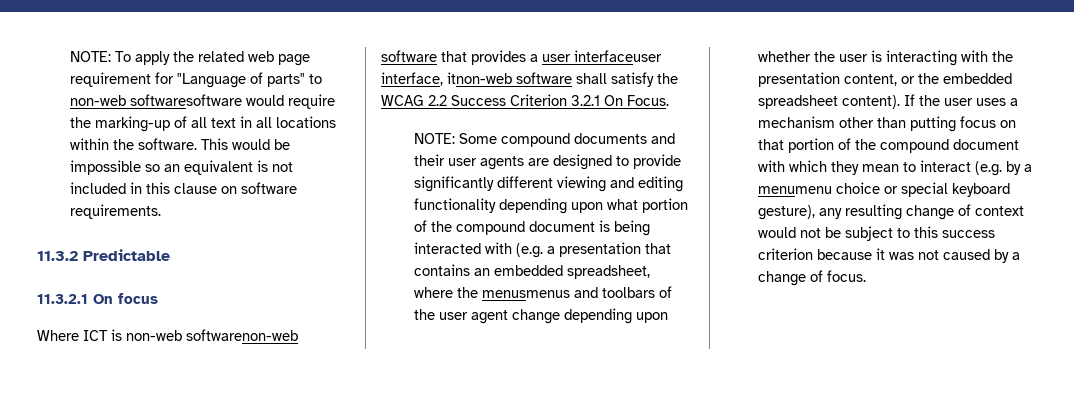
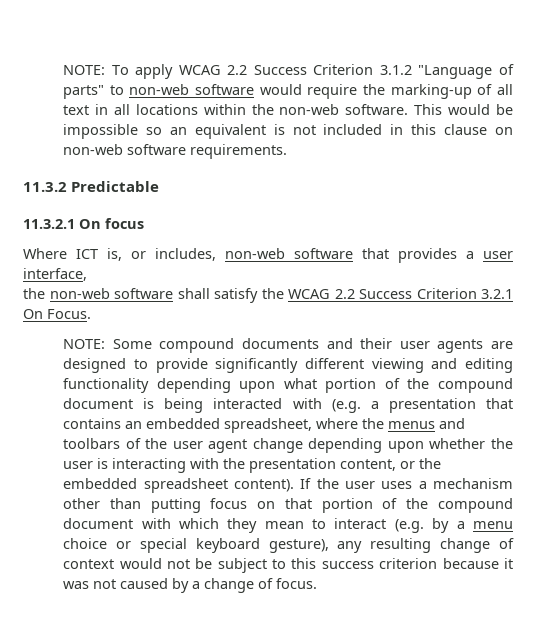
- NOTE: To apply the related web page requirement for "Language of parts" to non-web softwaresoftware would require the marking-up of all text in all locations within the software.
+ NOTE: To apply WCAG 2.2 Success Criterion 3.1.2 "Language of parts" to non-web software would require the marking-up of all text in all locations within the non-web software.
- This would be impossible so an equivalent is not included in this clause on software requirements.
+ This would be impossible so an equivalent is not included in this clause on non-web software requirements.
- Where ICT is non-web softwarenon-web software that provides a user interfaceuser interface, itnon-web software shall satisfy the WCAG 2.2 Success Criterion 3.2.1 On Focus.
+ Where ICT is, or includes, non-web software that provides a user interface,
+ the non-web software shall satisfy the WCAG 2.2 Success Criterion 3.2.1 On Focus.
- Some compound documents and their user agents are designed to provide significantly different viewing and editing functionality depending upon what portion of the compound document is being interacted with (e.g. a presentation that contains an embedded spreadsheet, where the menusmenus and toolbars of the user agent change depending upon whether the user is interacting with the presentation content, or the embedded spreadsheet content).
+ Some compound documents and their user agents are designed to provide significantly different viewing and editing functionality depending upon what portion of the compound document is being interacted with (e.g. a presentation that contains an embedded spreadsheet, where the menus and toolbars of the user agent change depending upon whether the user is interacting with the presentation content, or the embedded spreadsheet content).
- If the user uses a mechanism other than putting focus on that portion of the compound document with which they mean to interact (e.g. by a menumenu choice or special keyboard gesture), any resulting change of context would not be subject to this success criterion because it was not caused by a change of focus.
+ If the user uses a mechanism other than putting focus on that portion of the compound document with which they mean to interact (e.g. by a menu choice or special keyboard gesture), any resulting change of context would not be subject to this success criterion because it was not caused by a change of focus.

